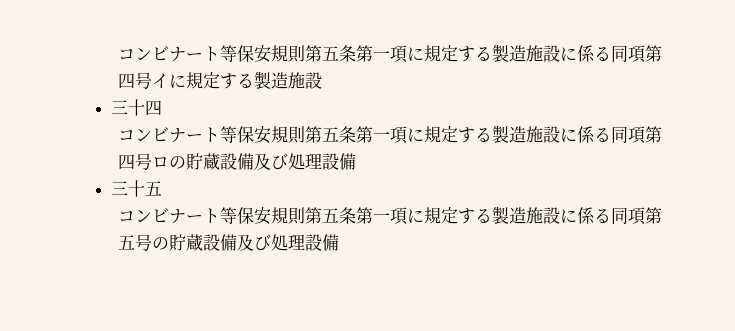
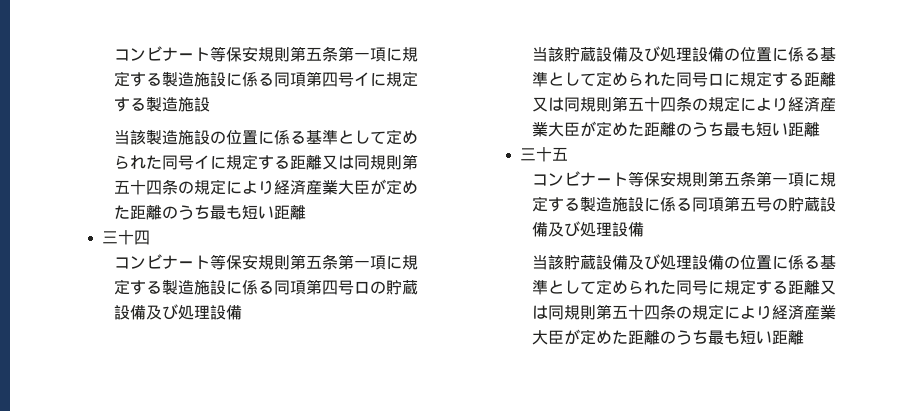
+ 当該製造施設の位置に係る基準として定められた同号イに規定する距離又は同規則第五十四条の規定により経済産業大臣が定めた距離のうち最も短い距離
+ 当該貯蔵設備及び処理設備の位置に係る基準として定められた同号ロに規定する距離又は同規則第五十四条の規定により経済産業大臣が定めた距離のうち最も短い距離
+ 当該貯蔵設備及び処理設備の位置に係る基準として定められた同号に規定する距離又は同規則第五十四条の規定により経済産業大臣が定めた距離のうち最も短い距離

